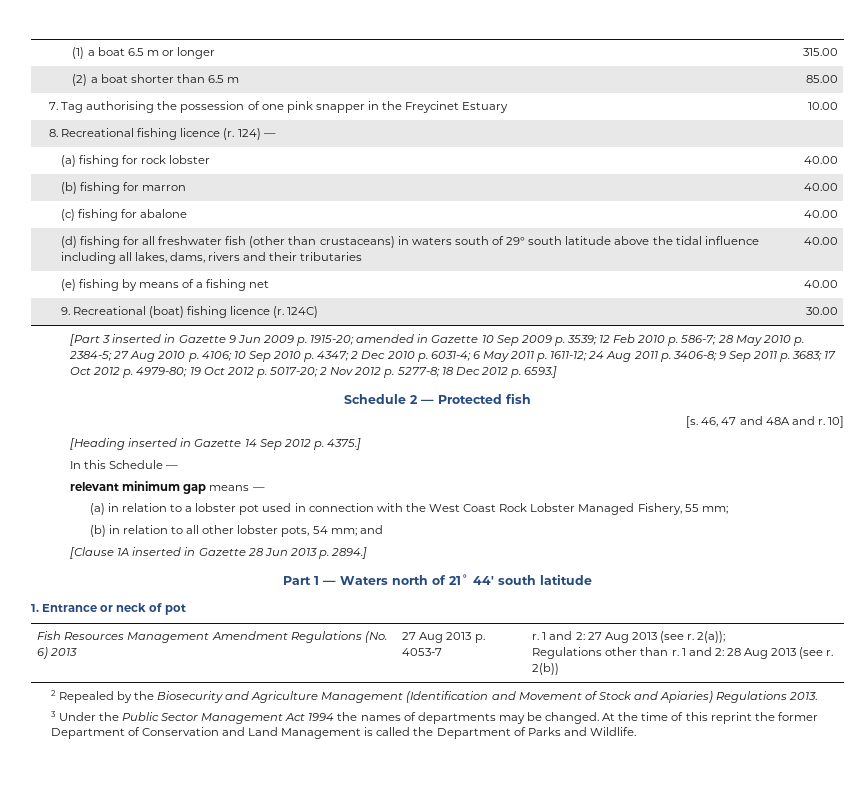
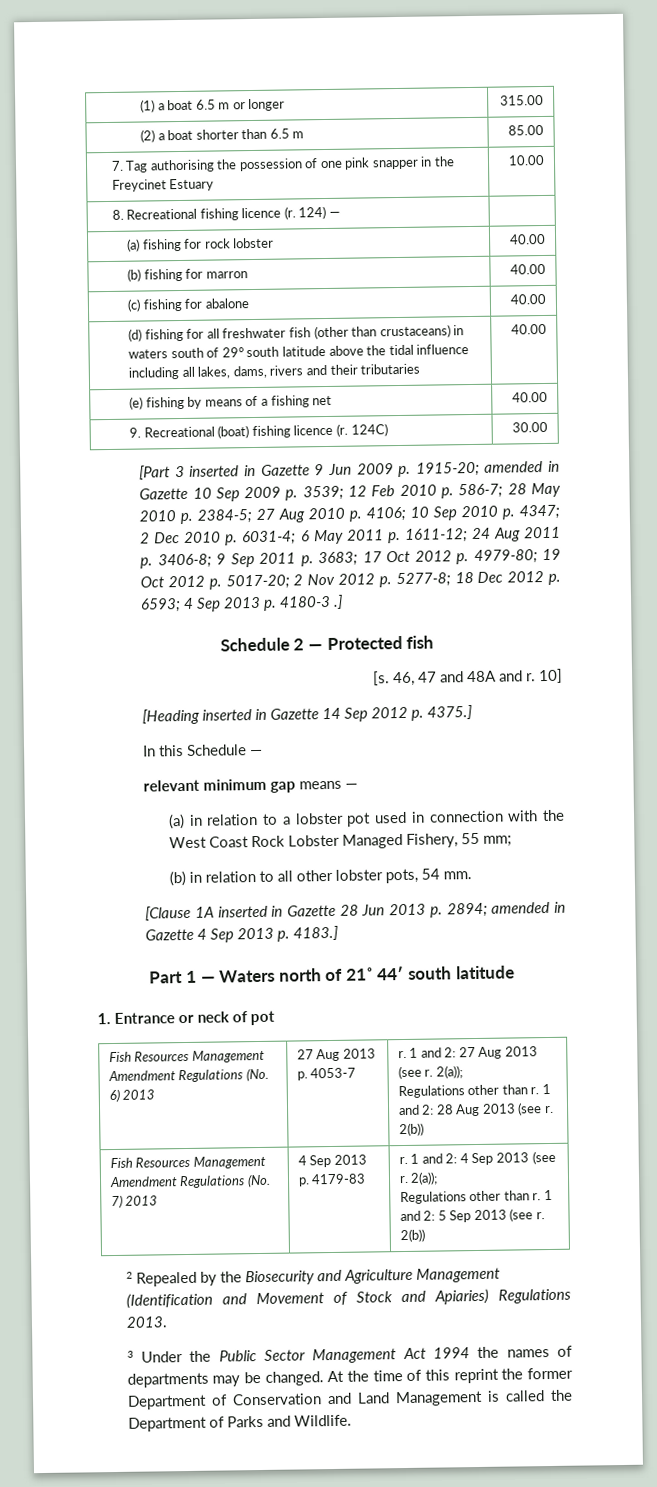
- 18 Dec 2012 p. 6593.]
+ 18 Dec 2012 p. 6593; 4 Sep 2013 p. 4180-3 .]
- (b) in relation to all other lobster pots, 54 mm; and
+ (b) in relation to all other lobster pots, 54 mm.
- [Clause 1A inserted in Gazette 28 Jun 2013 p. 2894.]
+ [Clause 1A inserted in Gazette 28 Jun 2013 p. 2894; amended in Gazette 4 Sep 2013 p. 4183.]
+ Fish Resources Management Amendment Regulations (No. 7) 2013 | 4 Sep 2013 p. 4179-83 | r. 1 and 2: 4 Sep 2013 (see r. 2(a));
+ Regulations other than r. 1 and 2: 5 Sep 2013 (see r. 2(b))

